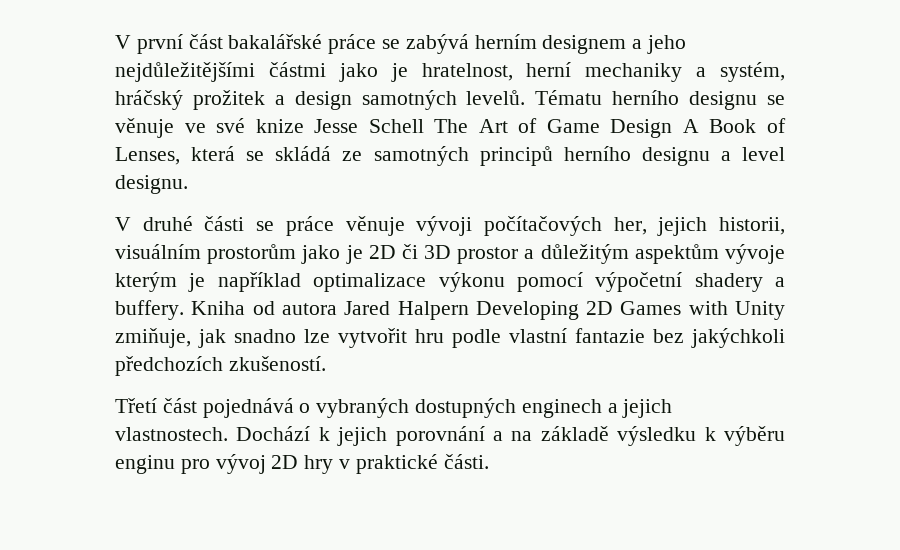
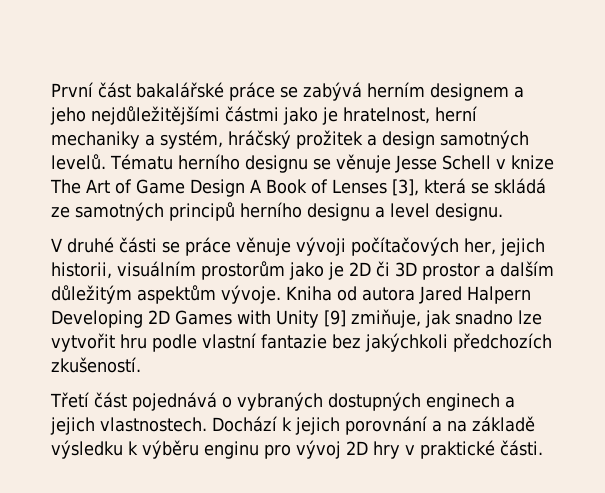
- V první část bakalářské práce se zabývá herním designem a jeho nejdůležitějšími částmi jako je hratelnost, herní mechaniky a systém, hráčský prožitek a design samotných levelů.
+ První část bakalářské práce se zabývá herním designem a jeho nejdůležitějšími částmi jako je hratelnost, herní mechaniky a systém, hráčský prožitek a design samotných levelů.
- Tématu herního designu se věnuje ve své knize Jesse Schell The Art of Game Design A Book of Lenses, která se skládá ze samotných principů herního designu a level designu.
+ Tématu herního designu se věnuje Jesse Schell v knize The Art of Game Design A Book of Lenses [3], která se skládá ze samotných principů herního designu a level designu.
- V druhé části se práce věnuje vývoji počítačových her, jejich historii, visuálním prostorům jako je 2D či 3D prostor a důležitým aspektům vývoje kterým je například optimalizace výkonu pomocí výpočetní shadery a buffery.
+ V druhé části se práce věnuje vývoji počítačových her, jejich historii, visuálním prostorům jako je 2D či 3D prostor a dalším důležitým aspektům vývoje.
- Kniha od autora Jared Halpern Developing 2D Games with Unity zmiňuje, jak snadno lze vytvořit hru podle vlastní fantazie bez jakýchkoli předchozích zkušeností.
+ Kniha od autora Jared Halpern Developing 2D Games with Unity [9] zmiňuje, jak snadno lze vytvořit hru podle vlastní fantazie bez jakýchkoli předchozích zkušeností.

